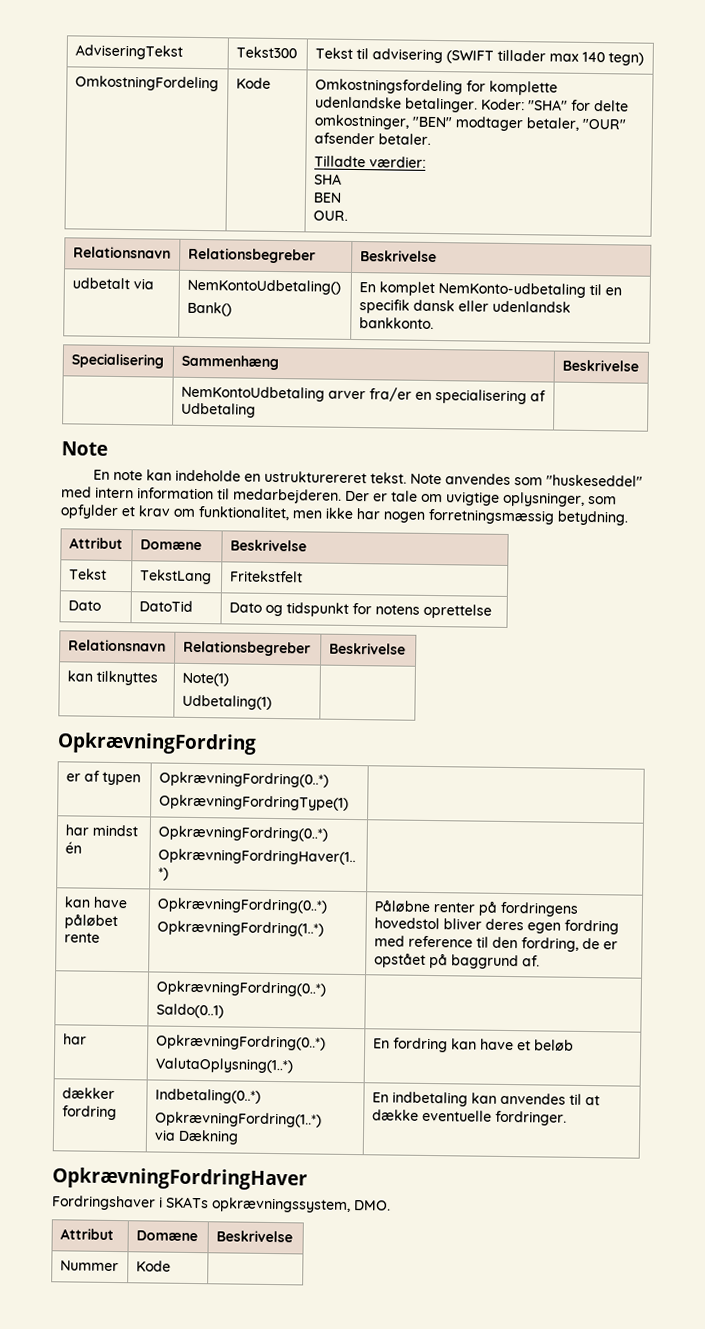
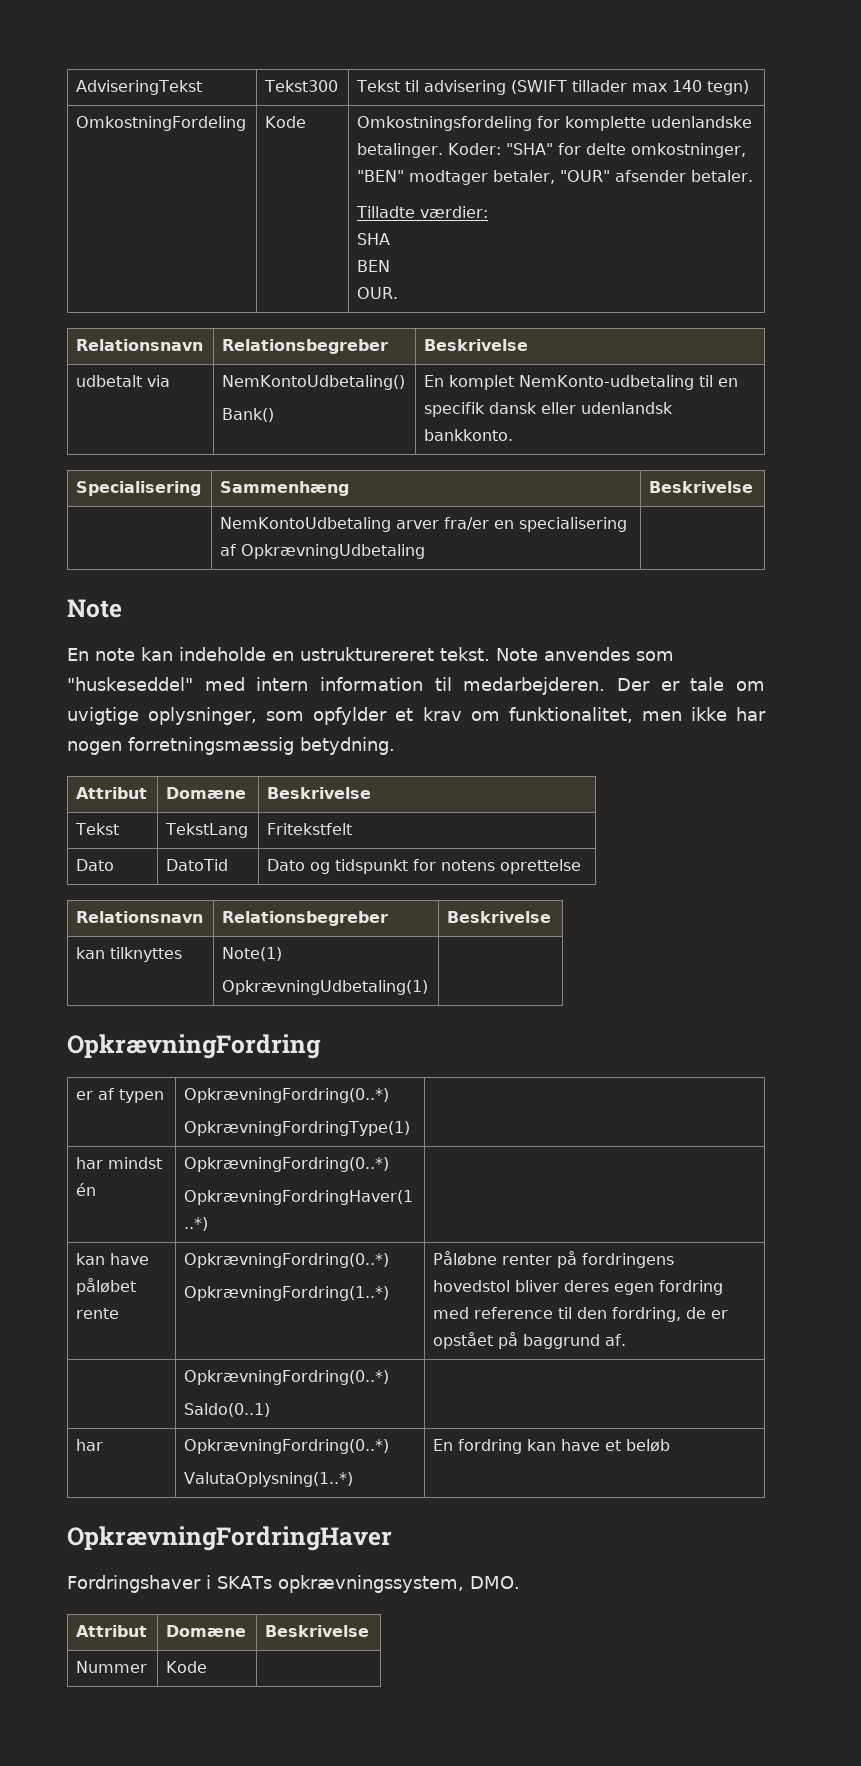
- | NemKontoUdbetaling arver fra/er en specialisering af Udbetaling |
+ | NemKontoUdbetaling arver fra/er en specialisering af OpkrævningUdbetaling |
  kan tilknyttes | Note(1)
- Udbetaling(1) |
+ OpkrævningUdbetaling(1) |
- dækker fordring | Indbetaling(0..*)
- OpkrævningFordring(1..*)
- via Dækning | En indbetaling kan anvendes til at dække eventuelle fordringer.

